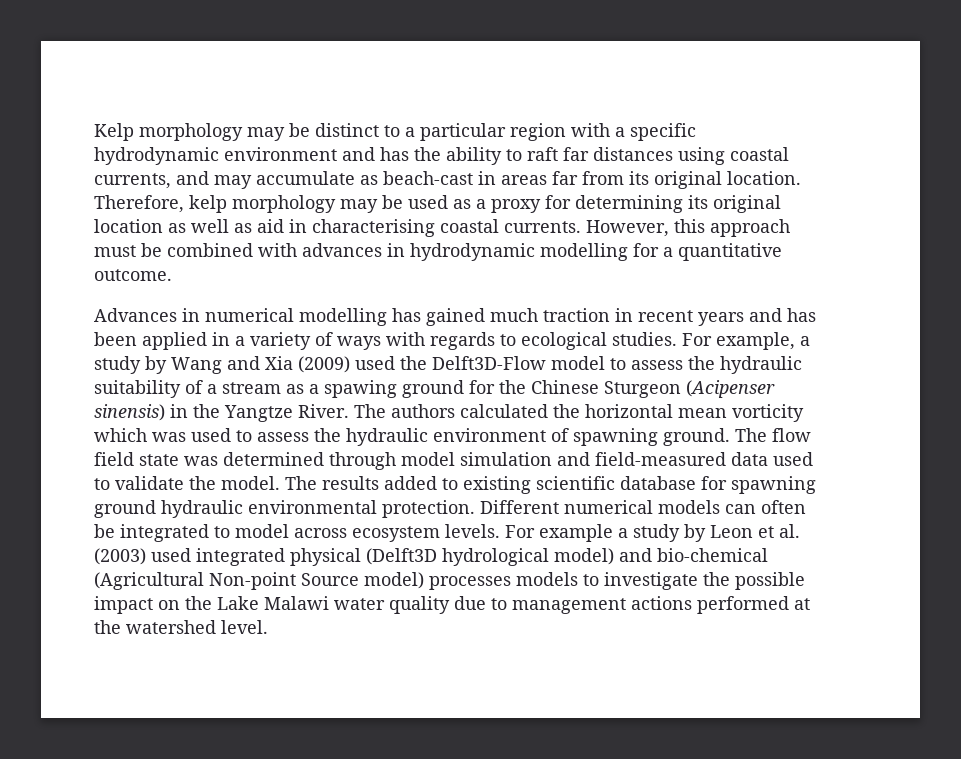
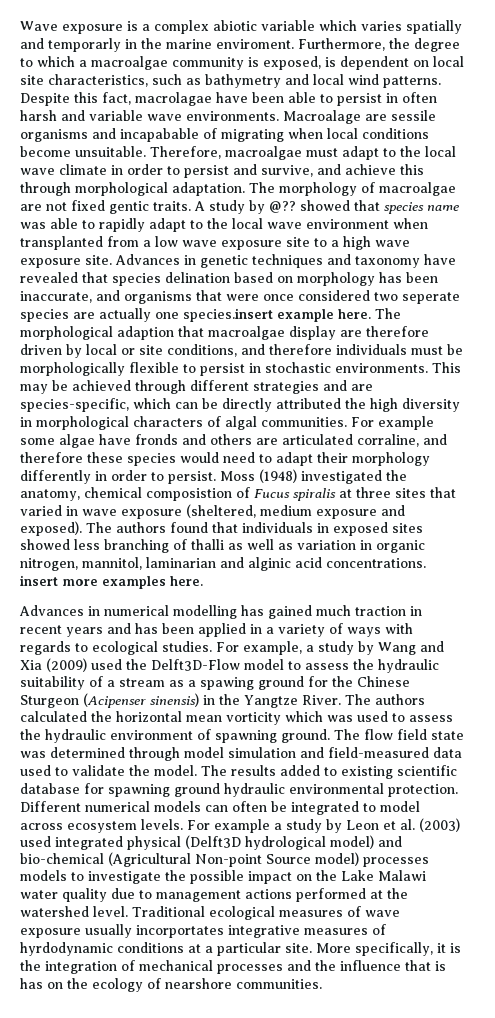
- Kelp morphology may be distinct to a particular region with a specific hydrodynamic environment and has the ability to raft far distances using coastal currents, and may accumulate as beach-cast in areas far from its original location. Therefore, kelp morphology may be used as a proxy for determining its original location as well as aid in characterising coastal currents. However, this approach must be combined with advances in hydrodynamic modelling for a quantitative outcome.
+ Wave exposure is a complex abiotic variable which varies spatially and temporarly in the marine enviroment. Furthermore, the degree to which a macroalgae community is exposed, is dependent on local site characteristics, such as bathymetry and local wind patterns. Despite this fact, macrolagae have been able to persist in often harsh and variable wave environments. Macroalage are sessile organisms and incapabable of migrating when local conditions become unsuitable. Therefore, macroalgae must adapt to the local wave climate in order to persist and survive, and achieve this through morphological adaptation. The morphology of macroalgae are not fixed gentic traits. A study by @?? showed that species name was able to rapidly adapt to the local wave environment when transplanted from a low wave exposure site to a high wave exposure site. Advances in genetic techniques and taxonomy have revealed that species delination based on morphology has been inaccurate, and organisms that were once considered two seperate species are actually one species.insert example here. The morphological adaption that macroalgae display are therefore driven by local or site conditions, and therefore individuals must be morphologically flexible to persist in stochastic environments. This may be achieved through different strategies and are species-specific, which can be directly attributed the high diversity in morphological characters of algal communities. For example some algae have fronds and others are articulated corraline, and therefore these species would need to adapt their morphology differently in order to persist. Moss (1948) investigated the anatomy, chemical composistion of Fucus spiralis at three sites that varied in wave exposure (sheltered, medium exposure and exposed). The authors found that individuals in exposed sites showed less branching of thalli as well as variation in organic nitrogen, mannitol, laminarian and alginic acid concentrations. insert more examples here.
+ Traditional ecological measures of wave exposure usually incorportates integrative measures of hyrdodynamic conditions at a particular site. More specifically, it is the integration of mechanical processes and the influence that is has on the ecology of nearshore communities.

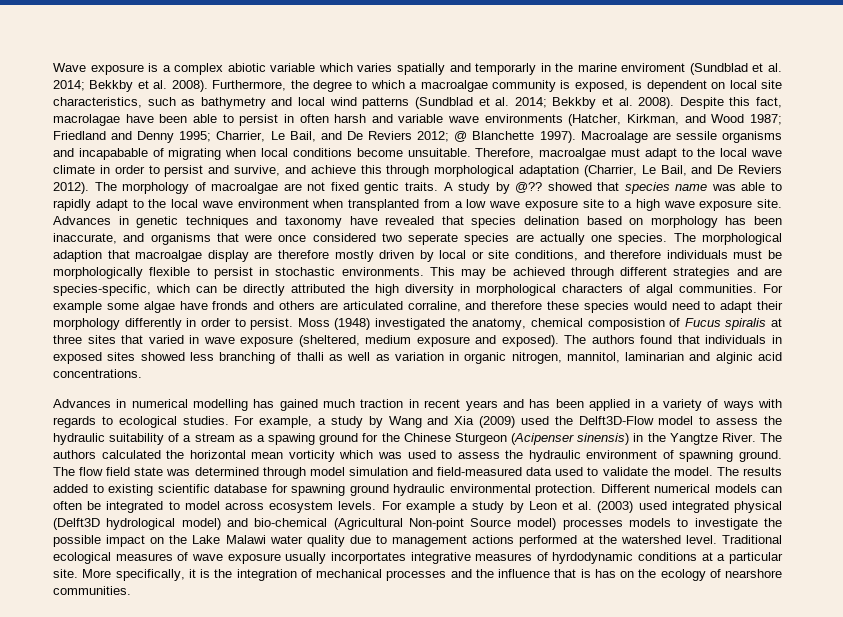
- Wave exposure is a complex abiotic variable which varies spatially and temporarly in the marine enviroment.
+ Wave exposure is a complex abiotic variable which varies spatially and temporarly in the marine enviroment (Sundblad et al. 2014; Bekkby et al. 2008).
- Furthermore, the degree to which a macroalgae community is exposed, is dependent on local site characteristics, such as bathymetry and local wind patterns.
+ Furthermore, the degree to which a macroalgae community is exposed, is dependent on local site characteristics, such as bathymetry and local wind patterns (Sundblad et al. 2014; Bekkby et al. 2008).
- Despite this fact, macrolagae have been able to persist in often harsh and variable wave environments.
+ Despite this fact, macrolagae have been able to persist in often harsh and variable wave environments (Hatcher, Kirkman, and Wood 1987; Friedland and Denny 1995; Charrier, Le Bail, and De Reviers 2012; @ Blanchette 1997).
- Therefore, macroalgae must adapt to the local wave climate in order to persist and survive, and achieve this through morphological adaptation.
+ Therefore, macroalgae must adapt to the local wave climate in order to persist and survive, and achieve this through morphological adaptation (Charrier, Le Bail, and De Reviers 2012).
- Advances in genetic techniques and taxonomy have revealed that species delination based on morphology has been inaccurate, and organisms that were once considered two seperate species are actually one species.insert example here.
+ Advances in genetic techniques and taxonomy have revealed that species delination based on morphology has been inaccurate, and organisms that were once considered two seperate species are actually one species.
- The morphological adaption that macroalgae display are therefore driven by local or site conditions, and therefore individuals must be morphologically flexible to persist in stochastic environments.
+ The morphological adaption that macroalgae display are therefore mostly driven by local or site conditions, and therefore individuals must be morphologically flexible to persist in stochastic environments.
- The authors found that individuals in exposed sites showed less branching of thalli as well as variation in organic nitrogen, mannitol, laminarian and alginic acid concentrations. insert more examples here.
+ The authors found that individuals in exposed sites showed less branching of thalli as well as variation in organic nitrogen, mannitol, laminarian and alginic acid concentrations.

